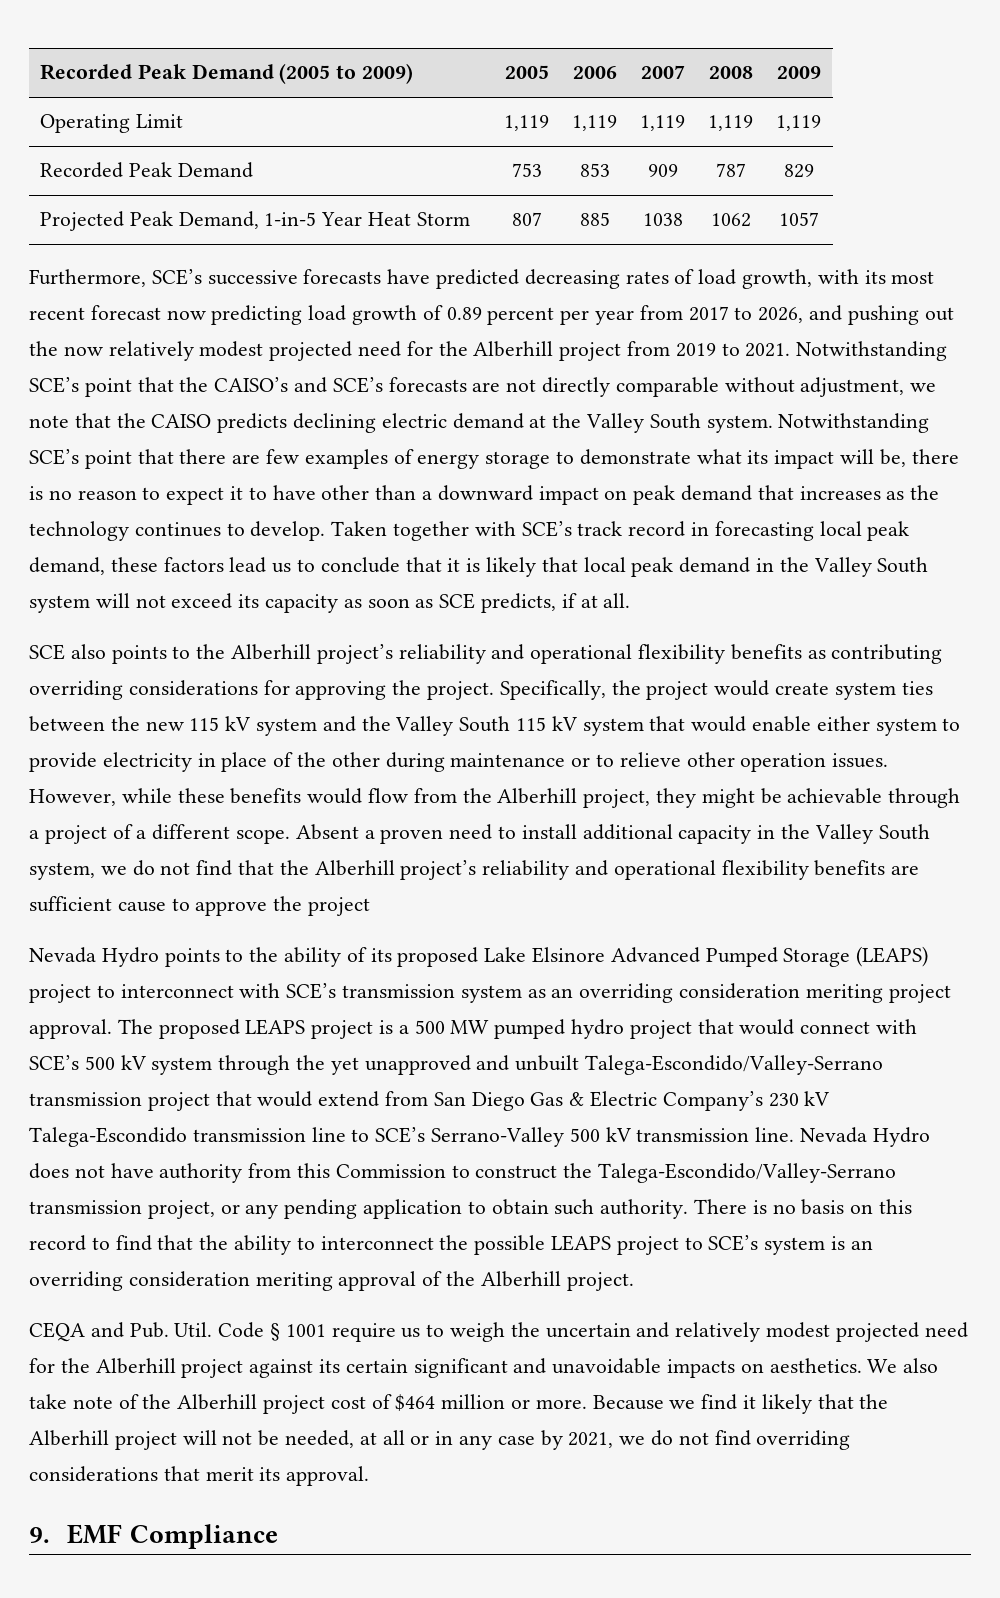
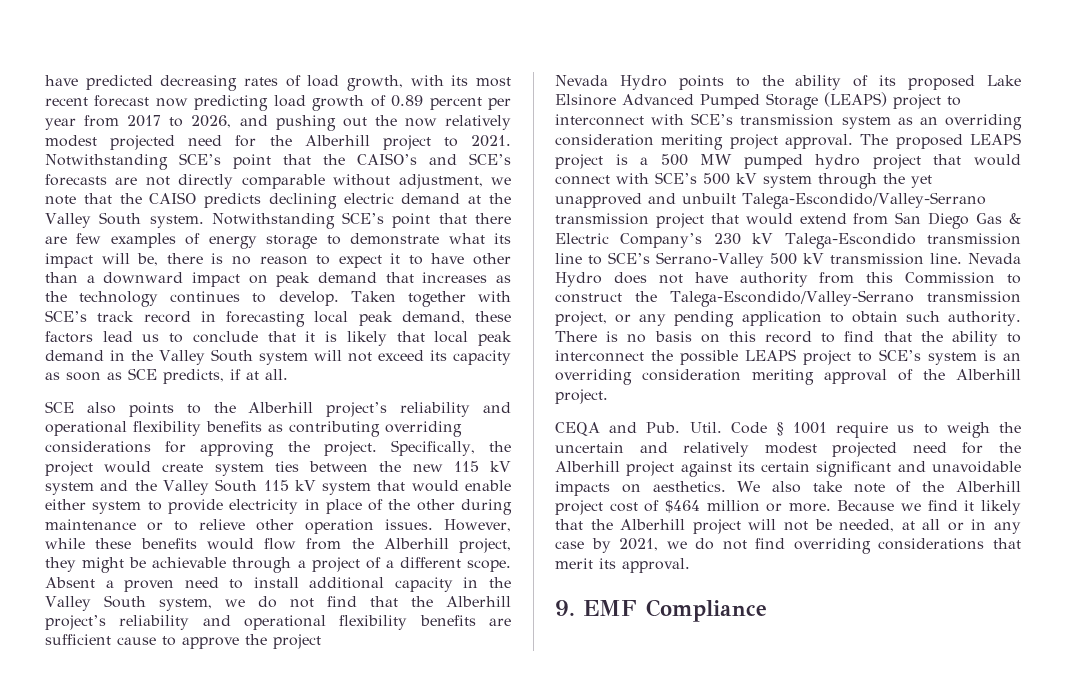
- Recorded Peak Demand (2005 to 2009) | 2005 | 2006 | 2007 | 2008 | 2009
- Operating Limit | 1,119 | 1,119 | 1,119 | 1,119 | 1,119
- Recorded Peak Demand | 753 | 853 | 909 | 787 | 829
- Projected Peak Demand, 1-in-5 Year Heat Storm | 807 | 885 | 1038 | 1062 | 1057
- Furthermore, SCE’s successive forecasts have predicted decreasing rates of load growth, with its most recent forecast now predicting load growth of 0.89 percent per year from 2017 to 2026, and pushing out the now relatively modest projected need for the Alberhill project from 2019 to 2021.
+ have predicted decreasing rates of load growth, with its most recent forecast now predicting load growth of 0.89 percent per year from 2017 to 2026, and pushing out the now relatively modest projected need for the Alberhill project to 2021.

